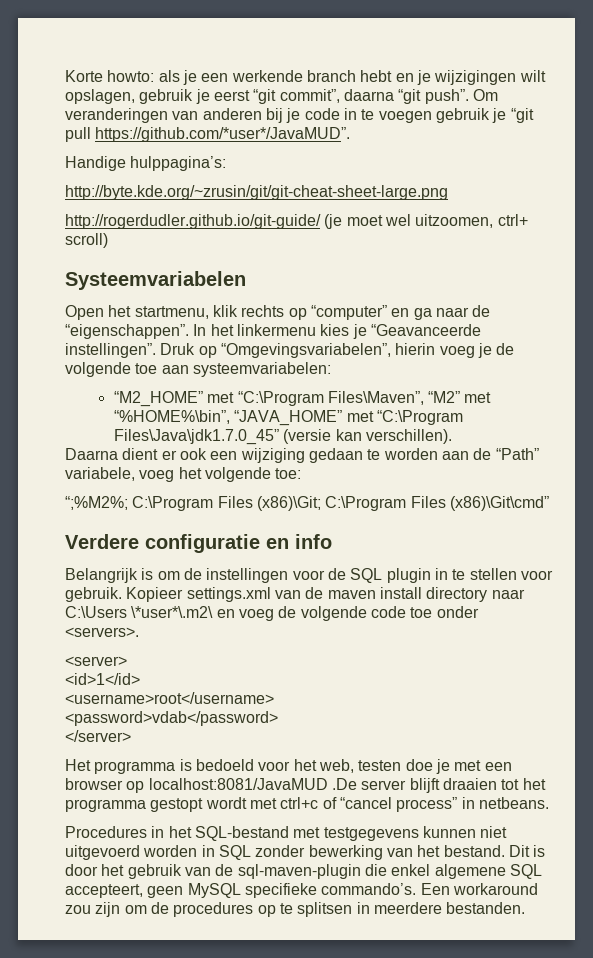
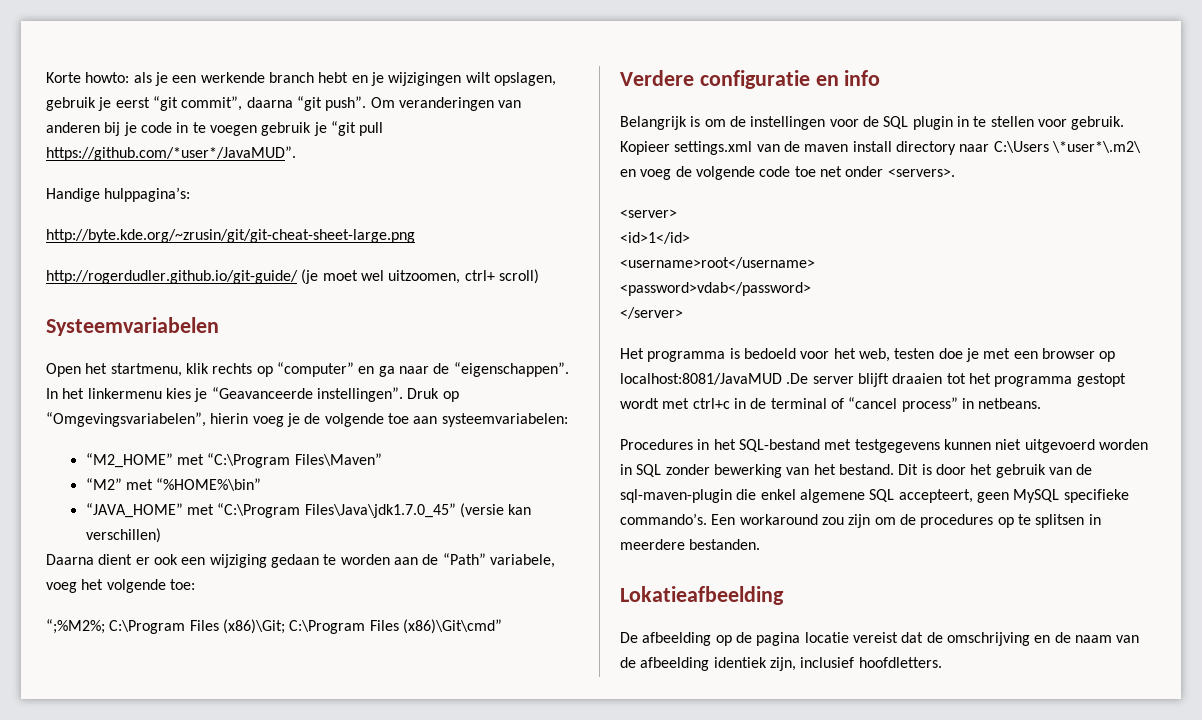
- “M2_HOME” met “C:\Program Files\Maven”, “M2” met “%HOME%\bin”, “JAVA_HOME” met “C:\Program Files\Java\jdk1.7.0_45” (versie kan verschillen).
+ “M2_HOME” met “C:\Program Files\Maven”
+ “M2” met “%HOME%\bin”
+ “JAVA_HOME” met “C:\Program Files\Java\jdk1.7.0_45” (versie kan verschillen)
- Kopieer settings.xml van de maven install directory naar C:\Users \*user*\.m2\ en voeg de volgende code toe onder <servers>.
+ Kopieer settings.xml van de maven install directory naar C:\Users \*user*\.m2\ en voeg de volgende code toe net onder <servers>.
- Het programma is bedoeld voor het web, testen doe je met een browser op localhost:8081/JavaMUD .De server blijft draaien tot het programma gestopt wordt met ctrl+c of “cancel process” in netbeans.
+ Het programma is bedoeld voor het web, testen doe je met een browser op localhost:8081/JavaMUD .De server blijft draaien tot het programma gestopt wordt met ctrl+c in de terminal of “cancel process” in netbeans.
+ Lokatieafbeelding
+ De afbeelding op de pagina locatie vereist dat de omschrijving en de naam van de afbeelding identiek zijn, inclusief hoofdletters.

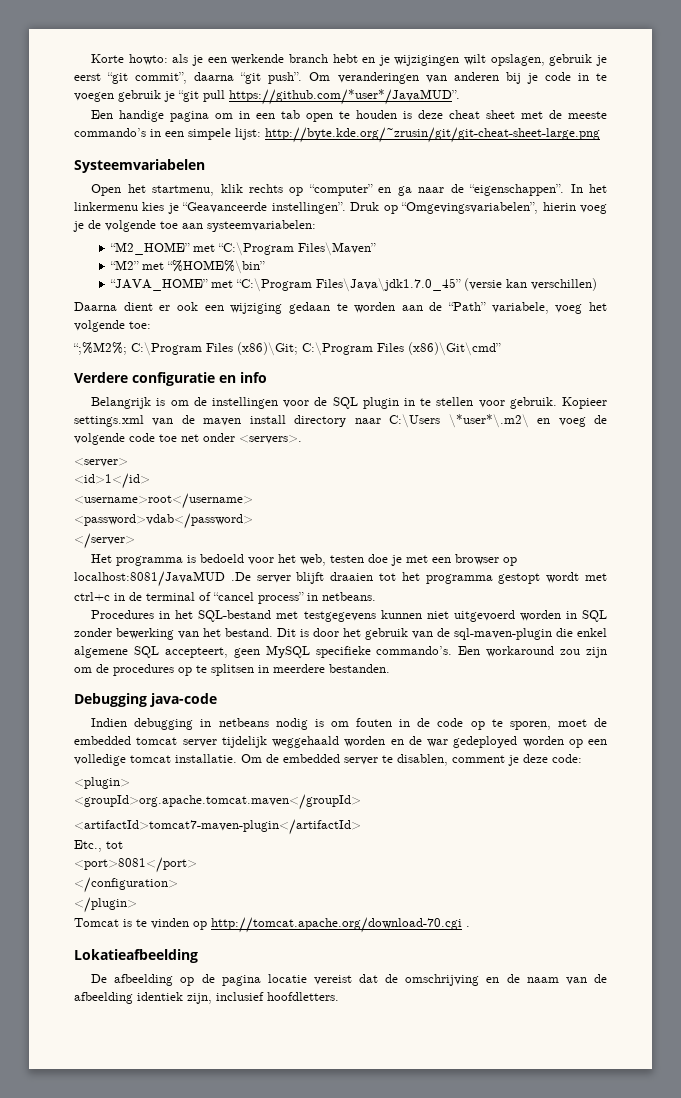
- Handige hulppagina’s:
- http://byte.kde.org/~zrusin/git/git-cheat-sheet-large.png
- http://rogerdudler.github.io/git-guide/ (je moet wel uitzoomen, ctrl+ scroll)
+ Een handige pagina om in een tab open te houden is deze cheat sheet met de meeste commando’s in een simpele lijst: http://byte.kde.org/~zrusin/git/git-cheat-sheet-large.png
+ Debugging java-code
+ Indien debugging in netbeans nodig is om fouten in de code op te sporen, moet de embedded tomcat server tijdelijk weggehaald worden en de war gedeployed worden op een volledige tomcat installatie. Om de embedded server te disablen, comment je deze code:
+ <plugin>
+ <groupId>org.apache.tomcat.maven</groupId>
+ <artifactId>tomcat7-maven-plugin</artifactId>
+ Etc., tot
+ <port>8081</port>
+ </configuration>
+ </plugin>
+ Tomcat is te vinden op http://tomcat.apache.org/download-70.cgi .

